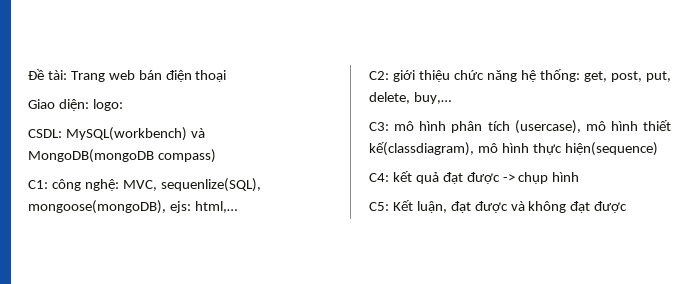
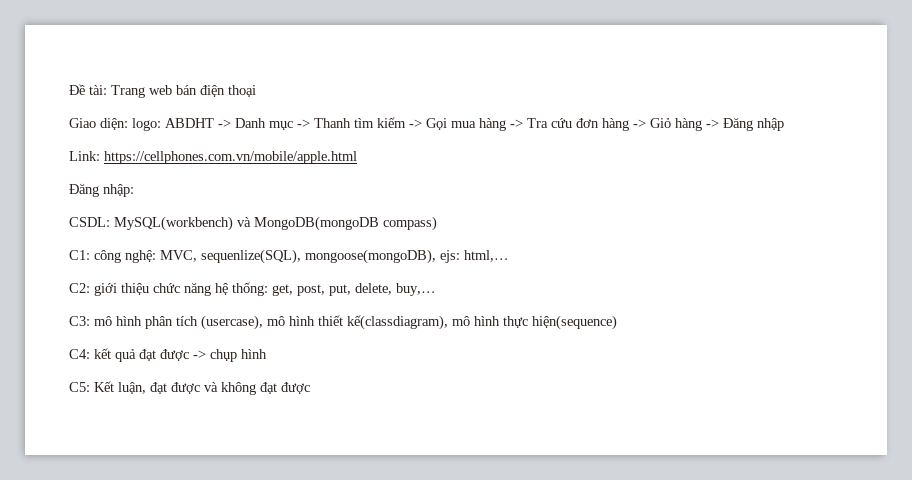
- Giao diện: logo:
+ Giao diện: logo: ABDHT -> Danh mục -> Thanh tìm kiếm -> Gọi mua hàng -> Tra cứu đơn hàng -> Giỏ hàng -> Đăng nhập
+ Link: https://cellphones.com.vn/mobile/apple.html
+ Đăng nhập:

